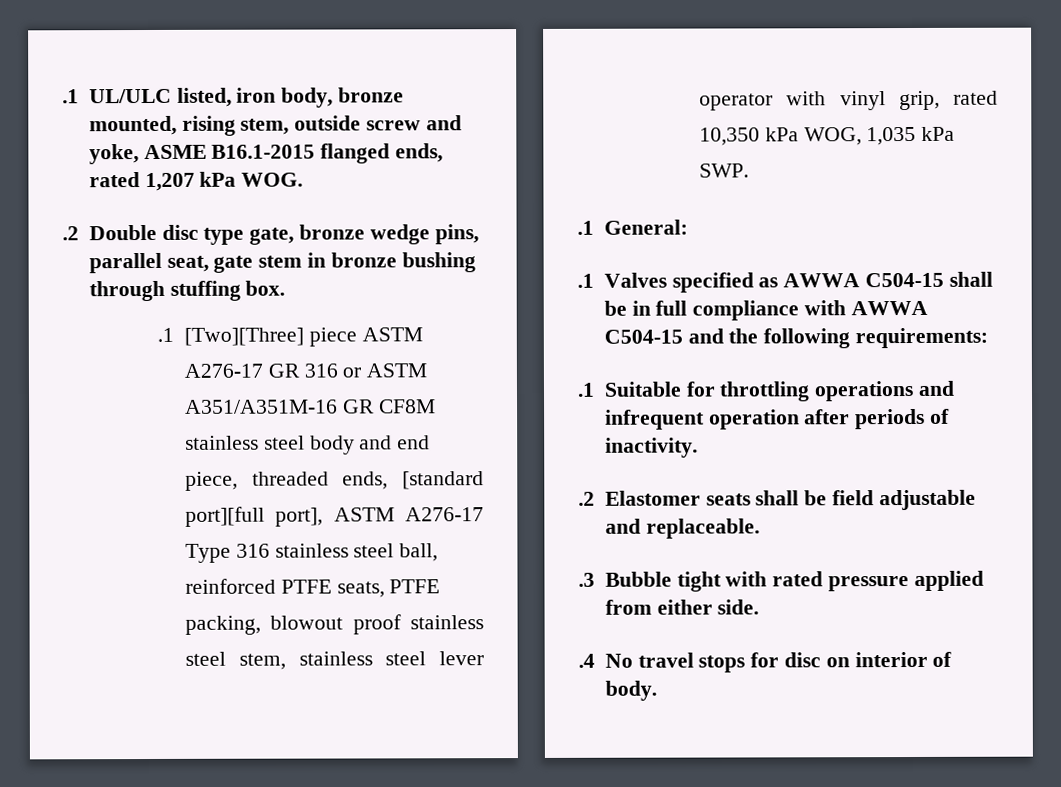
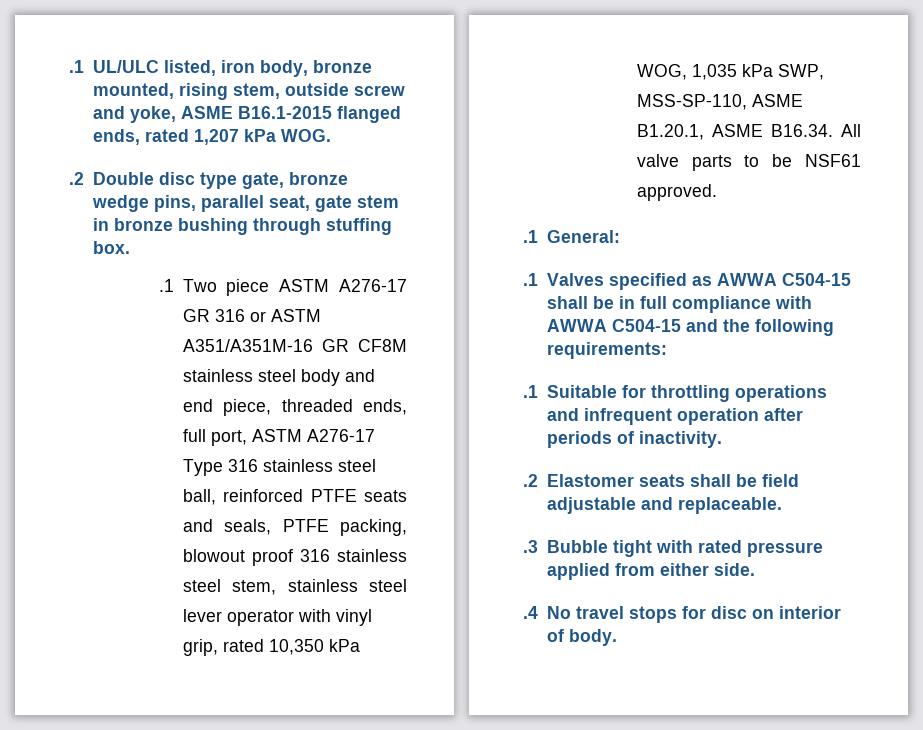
- .1 [Two][Three] piece ASTM A276-17 GR 316 or ASTM A351/A351M-16 GR CF8M stainless steel body and end piece, threaded ends, [standard port][full port], ASTM A276-17 Type 316 stainless steel ball, reinforced PTFE seats, PTFE packing, blowout proof stainless steel stem, stainless steel lever operator with vinyl grip, rated 10,350 kPa WOG, 1,035 kPa SWP.
+ .1 Two piece ASTM A276-17 GR 316 or ASTM A351/A351M-16 GR CF8M stainless steel body and end piece, threaded ends, full port, ASTM A276-17 Type 316 stainless steel ball, reinforced PTFE seats and seals, PTFE packing, blowout proof 316 stainless steel stem, stainless steel lever operator with vinyl grip, rated 10,350 kPa WOG, 1,035 kPa SWP, MSS-SP-110, ASME B1.20.1, ASME B16.34. All valve parts to be NSF61 approved.

